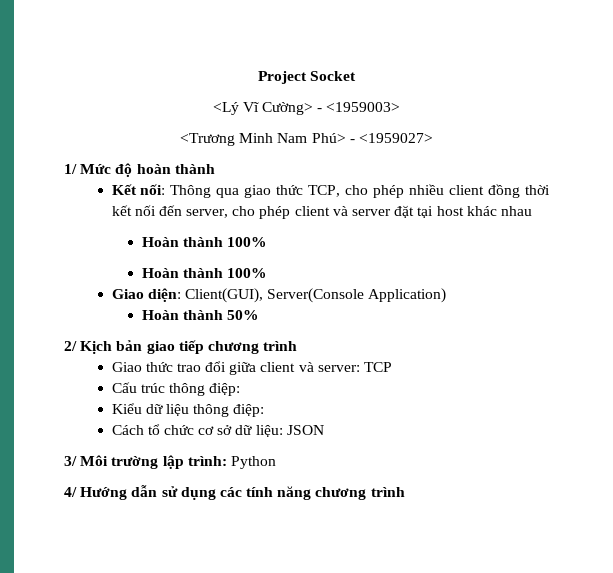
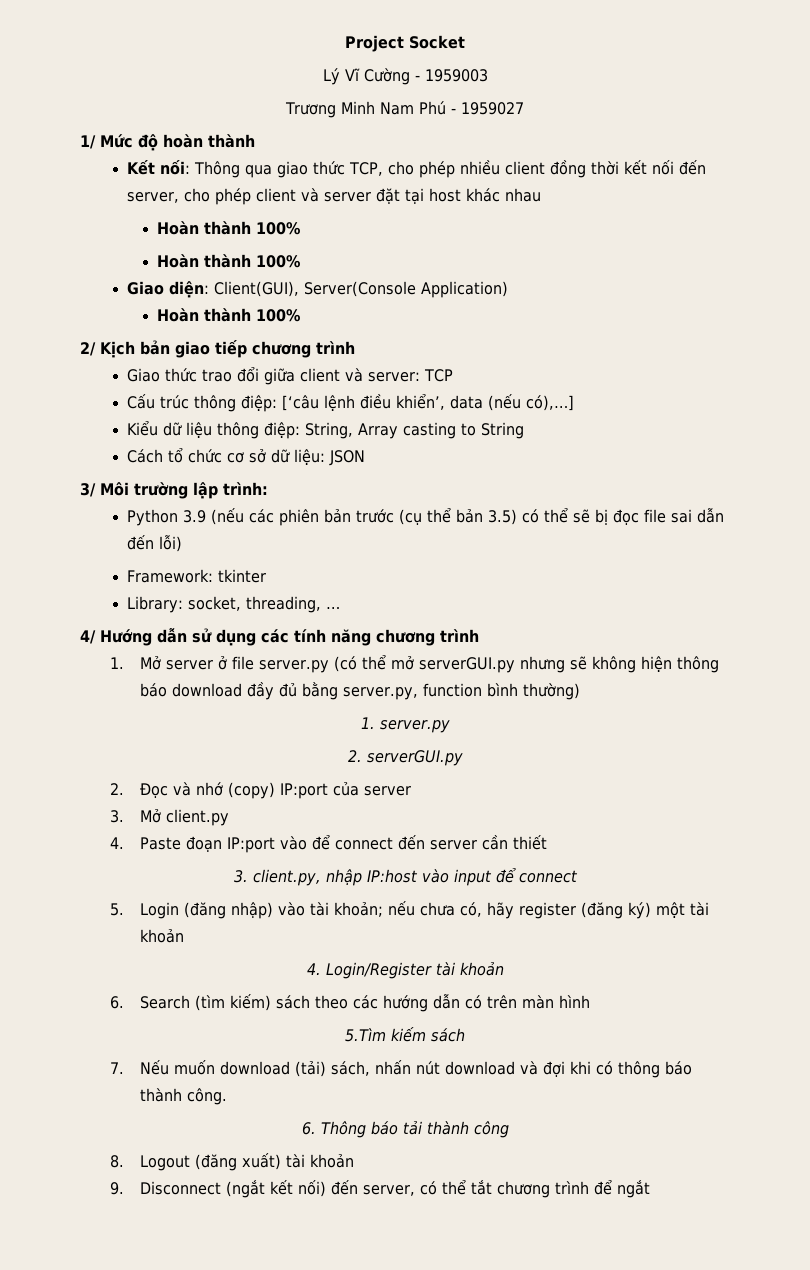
- <Lý Vĩ Cường> - <1959003>
- <Trương Minh Nam Phú> - <1959027>
+ Lý Vĩ Cường - 1959003
+ Trương Minh Nam Phú - 1959027
  Giao diện: Client(GUI), Server(Console Application)
- Hoàn thành 50%
+ Hoàn thành 100%
- Cấu trúc thông điệp:
+ Cấu trúc thông điệp: [‘câu lệnh điều khiển’, data (nếu có),…]
- Kiểu dữ liệu thông điệp:
+ Kiểu dữ liệu thông điệp: String, Array casting to String
- 3/ Môi trường lập trình: Python
+ 3/ Môi trường lập trình:
+ Python 3.9 (nếu các phiên bản trước (cụ thể bản 3.5) có thể sẽ bị đọc file sai dẫn đến lỗi)
+ Framework: tkinter
+ Library: socket, threading, …
+ 1. Mở server ở file server.py (có thể mở serverGUI.py nhưng sẽ không hiện thông báo download đầy đủ bằng server.py, function bình thường)
+ 1. server.py
+ 2. serverGUI.py
+ 2. Đọc và nhớ (copy) IP:port của server
+ 3. Mở client.py
+ 4. Paste đoạn IP:port vào để connect đến server cần thiết
+ 3. client.py, nhập IP:host vào input để connect
+ 5. Login (đăng nhập) vào tài khoản; nếu chưa có, hãy register (đăng ký) một tài khoản
+ 4. Login/Register tài khoản
+ 6. Search (tìm kiếm) sách theo các hướng dẫn có trên màn hình
+ 5.Tìm kiếm sách
+ 7. Nếu muốn download (tải) sách, nhấn nút download và đợi khi có thông báo thành công.
+ 6. Thông báo tải thành công
+ 8. Logout (đăng xuất) tài khoản
+ 9. Disconnect (ngắt kết nối) đến server, có thể tắt chương trình để ngắt

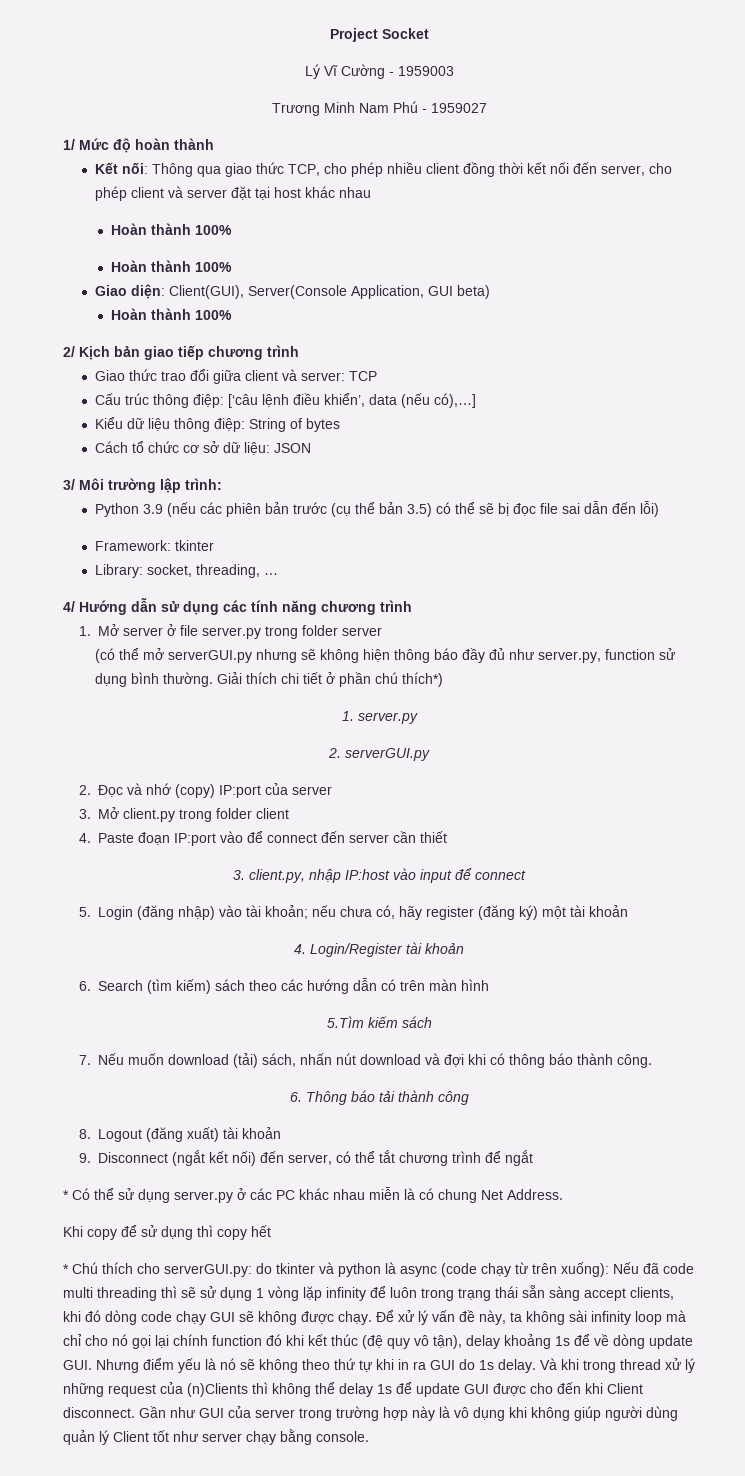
- Giao diện: Client(GUI), Server(Console Application)
+ Giao diện: Client(GUI), Server(Console Application, GUI beta)
- Kiểu dữ liệu thông điệp: String, Array casting to String
+ Kiểu dữ liệu thông điệp: String of bytes
- 1. Mở server ở file server.py (có thể mở serverGUI.py nhưng sẽ không hiện thông báo download đầy đủ bằng server.py, function bình thường)
+ 1. Mở server ở file server.py trong folder server
+ (có thể mở serverGUI.py nhưng sẽ không hiện thông báo đầy đủ như server.py, function sử dụng bình thường. Giải thích chi tiết ở phần chú thích*)
- 3. Mở client.py
+ 3. Mở client.py trong folder client
+ * Có thể sử dụng server.py ở các PC khác nhau miễn là có chung Net Address.
+ Khi copy để sử dụng thì copy hết
+ * Chú thích cho serverGUI.py: do tkinter và python là async (code chạy từ trên xuống): Nếu đã code multi threading thì sẽ sử dụng 1 vòng lặp infinity để luôn trong trạng thái sẵn sàng accept clients, khi đó dòng code chạy GUI sẽ không được chạy. Để xử lý vấn đề này, ta không sài infinity loop mà chỉ cho nó gọi lại chính function đó khi kết thúc (đệ quy vô tận), delay khoảng 1s để về dòng update GUI. Nhưng điểm yếu là nó sẽ không theo thứ tự khi in ra GUI do 1s delay. Và khi trong thread xử lý những request của (n)Clients thì không thể delay 1s để update GUI được cho đến khi Client disconnect. Gần như GUI của server trong trường hợp này là vô dụng khi không giúp người dùng quản lý Client tốt như server chạy bằng console.

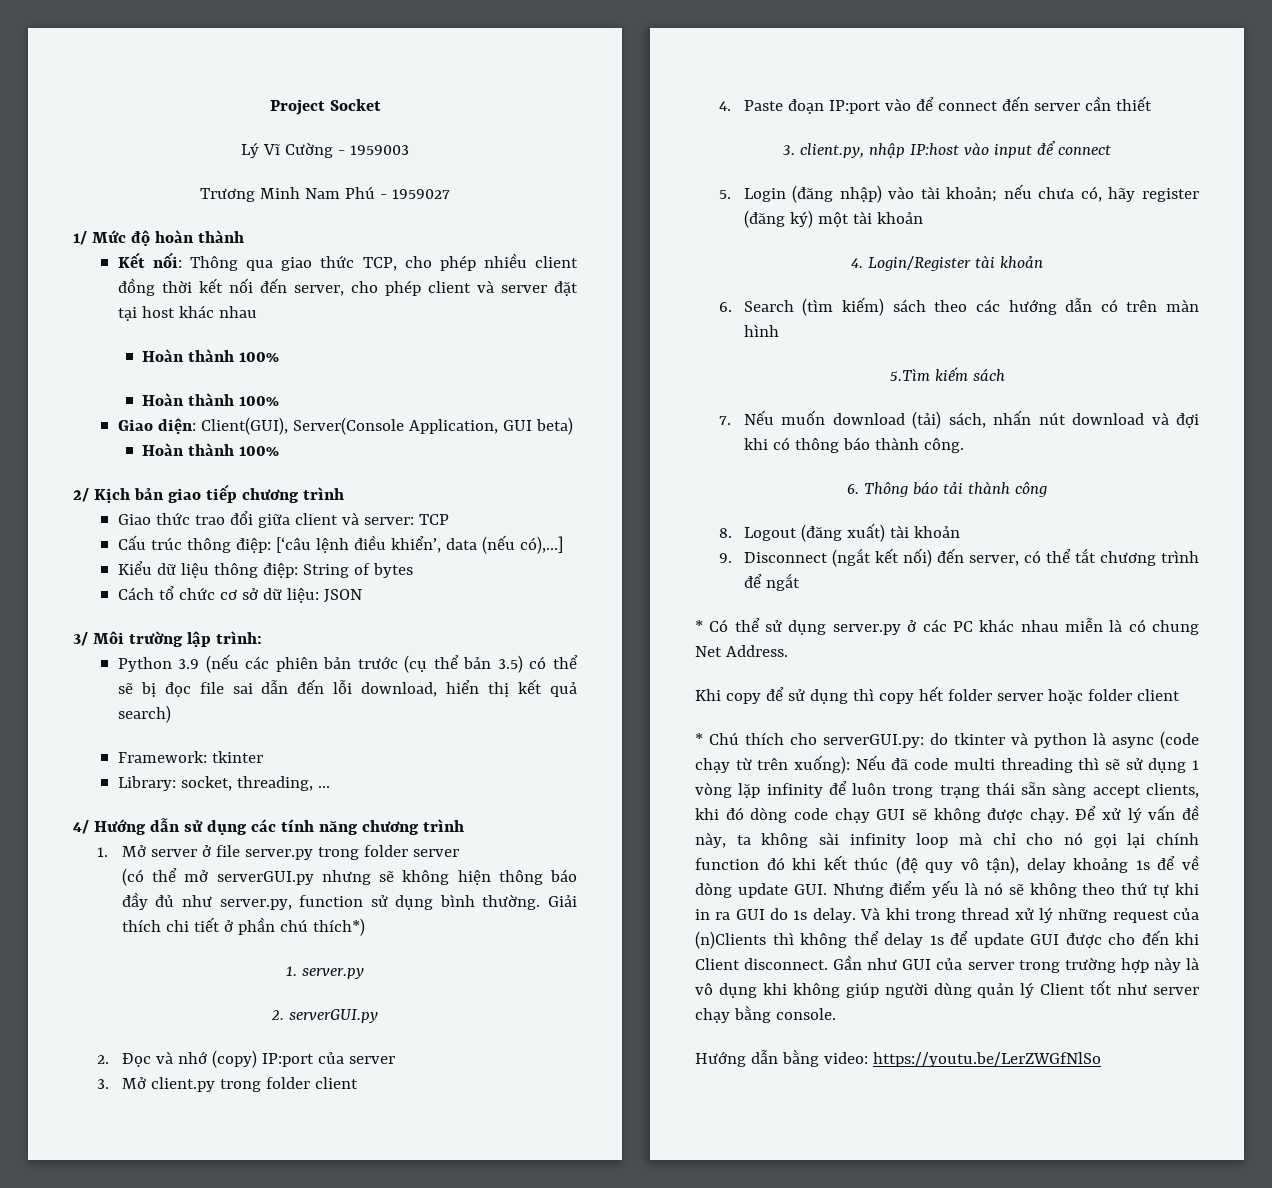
- Python 3.9 (nếu các phiên bản trước (cụ thể bản 3.5) có thể sẽ bị đọc file sai dẫn đến lỗi)
+ Python 3.9 (nếu các phiên bản trước (cụ thể bản 3.5) có thể sẽ bị đọc file sai dẫn đến lỗi download, hiển thị kết quả search)
- Khi copy để sử dụng thì copy hết
+ Khi copy để sử dụng thì copy hết folder server hoặc folder client
+ Hướng dẫn bằng video: https://youtu.be/LerZWGfNlSo

